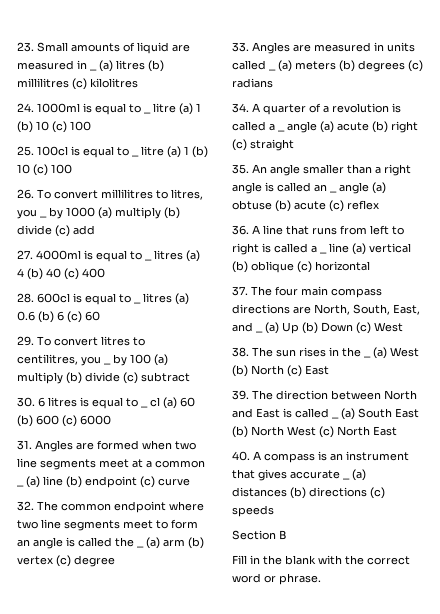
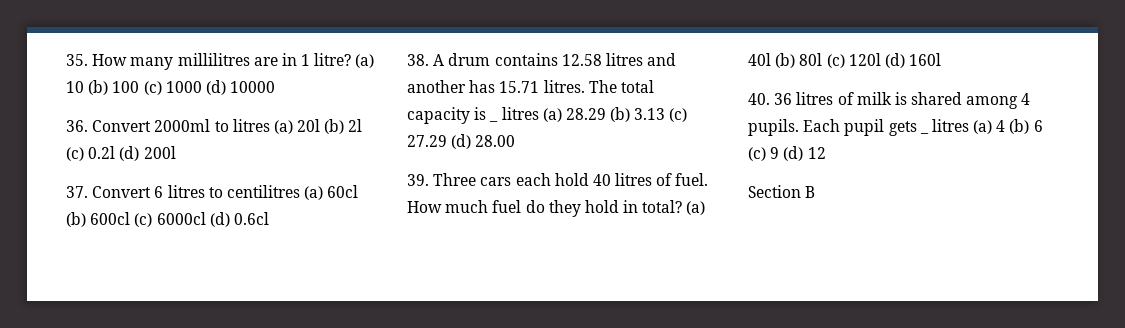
- 23. Small amounts of liquid are measured in _ (a) litres (b) millilitres (c) kilolitres
- 24. 1000ml is equal to _ litre (a) 1 (b) 10 (c) 100
- 25. 100cl is equal to _ litre (a) 1 (b) 10 (c) 100
- 26. To convert millilitres to litres, you _ by 1000 (a) multiply (b) divide (c) add
- 27. 4000ml is equal to _ litres (a) 4 (b) 40 (c) 400
- 28. 600cl is equal to _ litres (a) 0.6 (b) 6 (c) 60
- 29. To convert litres to centilitres, you _ by 100 (a) multiply (b) divide (c) subtract
- 30. 6 litres is equal to _ cl (a) 60 (b) 600 (c) 6000
- 31. Angles are formed when two line segments meet at a common _ (a) line (b) endpoint (c) curve
- 32. The common endpoint where two line segments meet to form an angle is called the _ (a) arm (b) vertex (c) degree
- 33. Angles are measured in units called _ (a) meters (b) degrees (c) radians
- 34. A quarter of a revolution is called a _ angle (a) acute (b) right (c) straight
- 35. An angle smaller than a right angle is called an _ angle (a) obtuse (b) acute (c) reflex
- 36. A line that runs from left to right is called a _ line (a) vertical (b) oblique (c) horizontal
- 37. The four main compass directions are North, South, East, and _ (a) Up (b) Down (c) West
- 38. The sun rises in the _ (a) West (b) North (c) East
- 39. The direction between North and East is called _ (a) South East (b) North West (c) North East
- 40. A compass is an instrument that gives accurate _ (a) distances (b) directions (c) speeds
+ 35. How many millilitres are in 1 litre? (a) 10 (b) 100 (c) 1000 (d) 10000
+ 36. Convert 2000ml to litres (a) 20l (b) 2l (c) 0.2l (d) 200l
+ 37. Convert 6 litres to centilitres (a) 60cl (b) 600cl (c) 6000cl (d) 0.6cl
+ 38. A drum contains 12.58 litres and another has 15.71 litres. The total capacity is _ litres (a) 28.29 (b) 3.13 (c) 27.29 (d) 28.00
+ 39. Three cars each hold 40 litres of fuel. How much fuel do they hold in total? (a) 40l (b) 80l (c) 120l (d) 160l
+ 40. 36 litres of milk is shared among 4 pupils. Each pupil gets _ litres (a) 4 (b) 6 (c) 9 (d) 12
  Section B
- Fill in the blank with the correct word or phrase.

